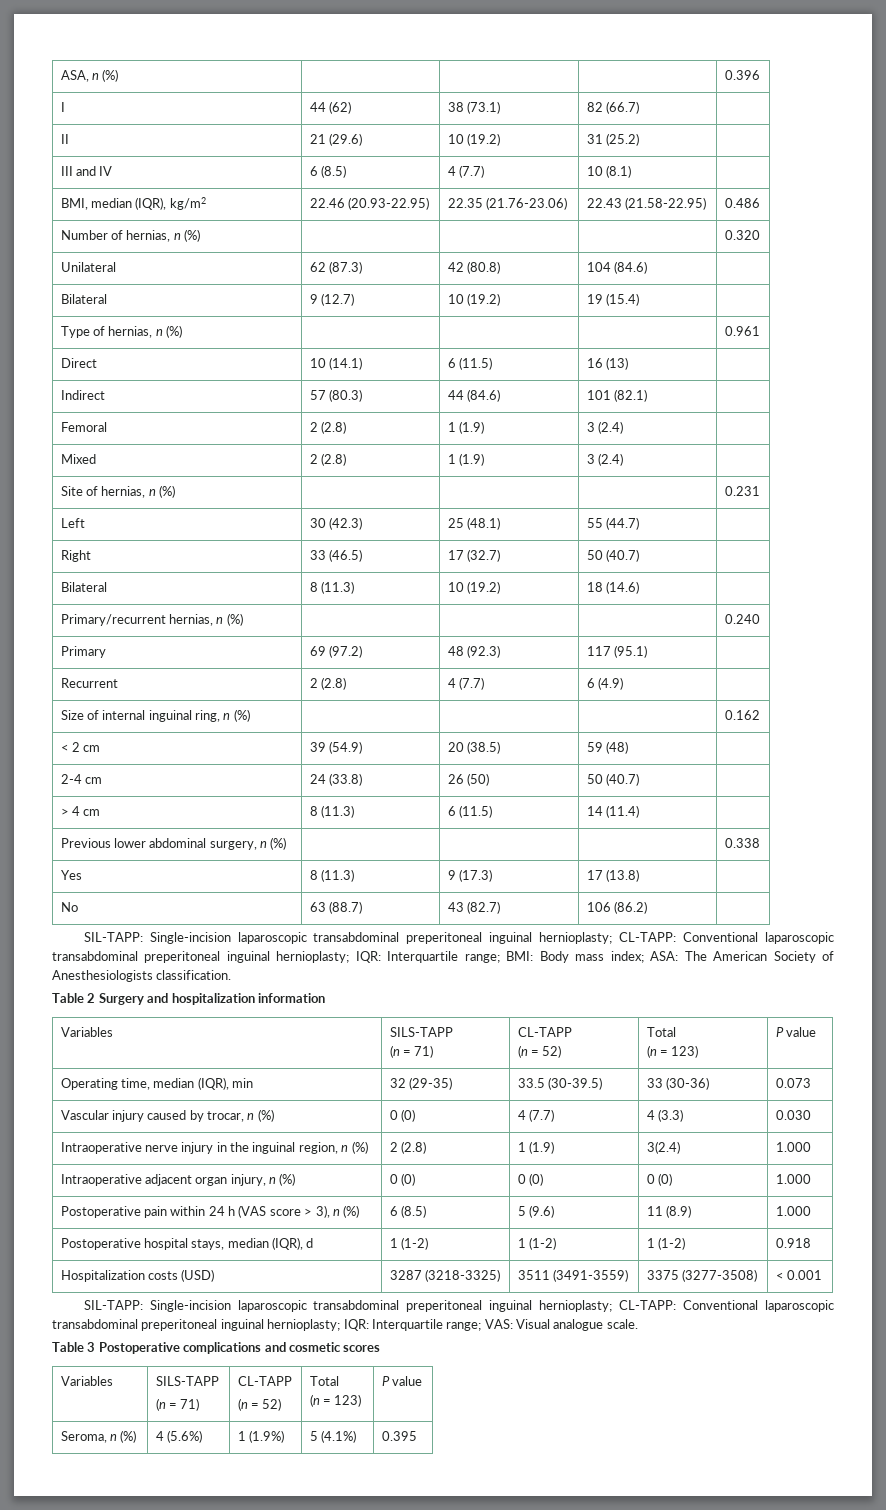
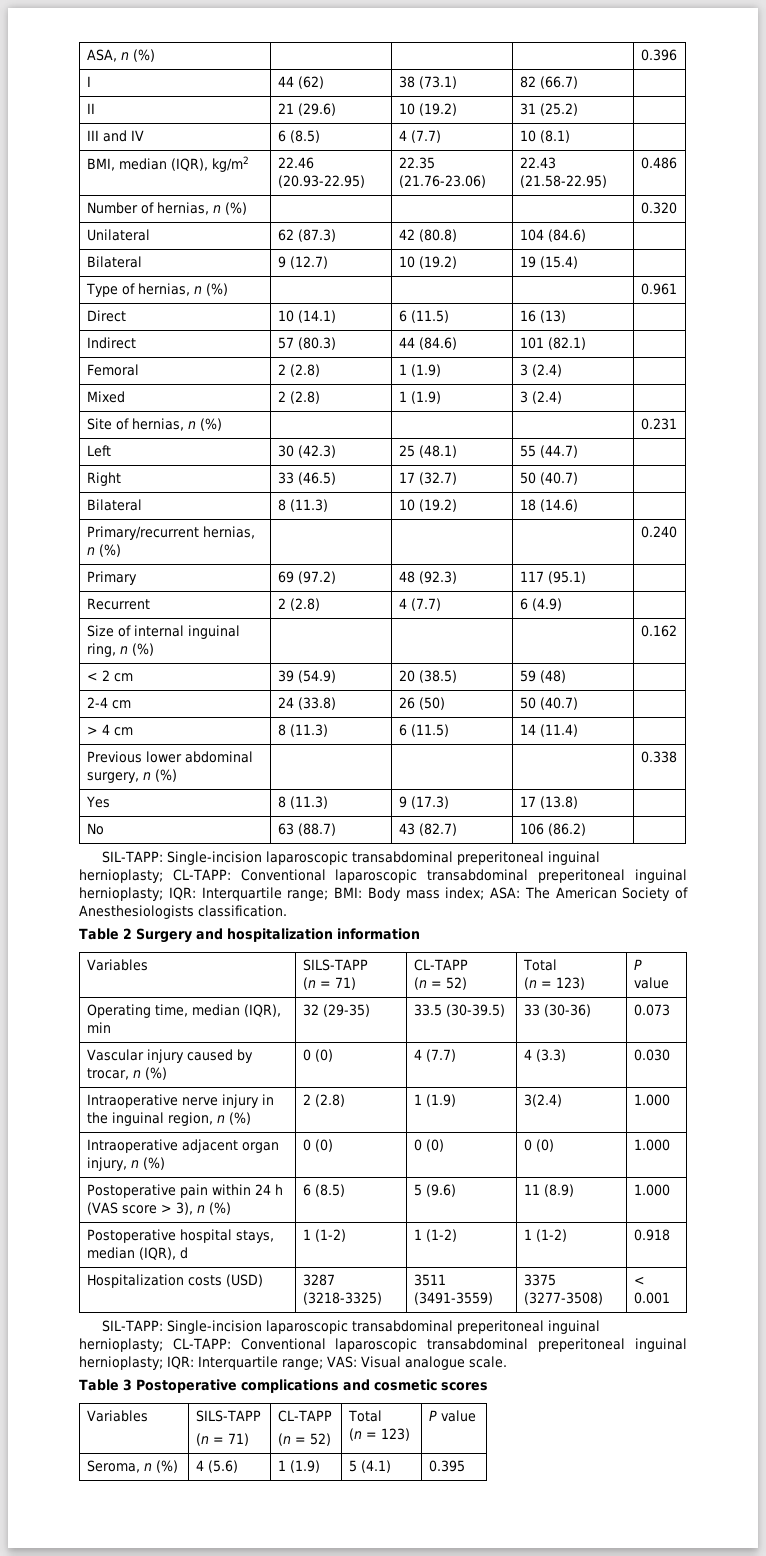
- Seroma, n (%) | 4 (5.6%) | 1 (1.9%) | 5 (4.1%) | 0.395
+ Seroma, n (%) | 4 (5.6) | 1 (1.9) | 5 (4.1) | 0.395

